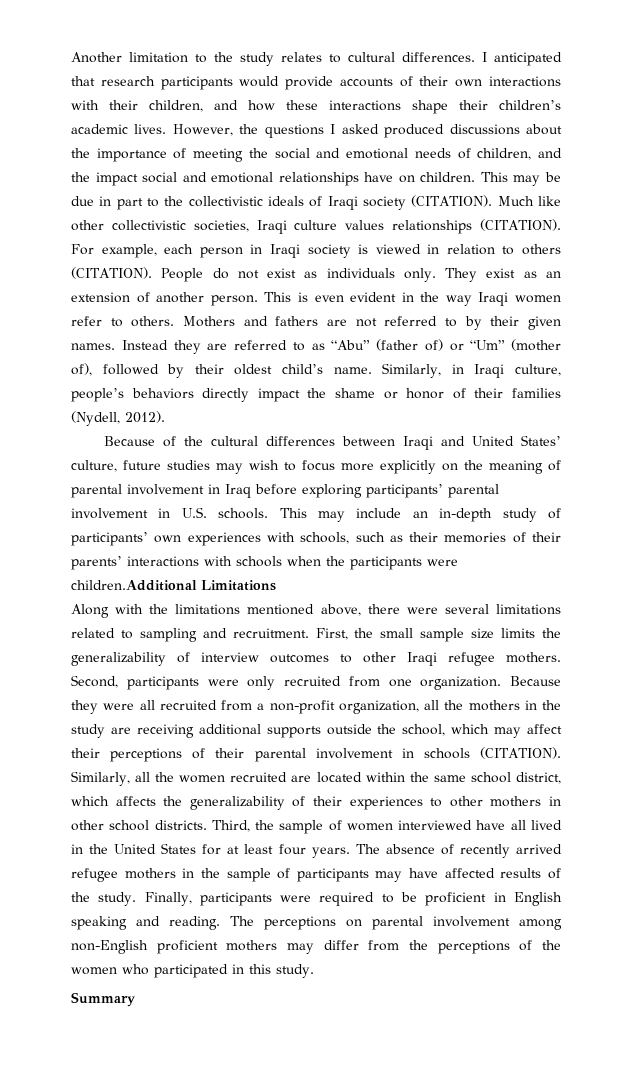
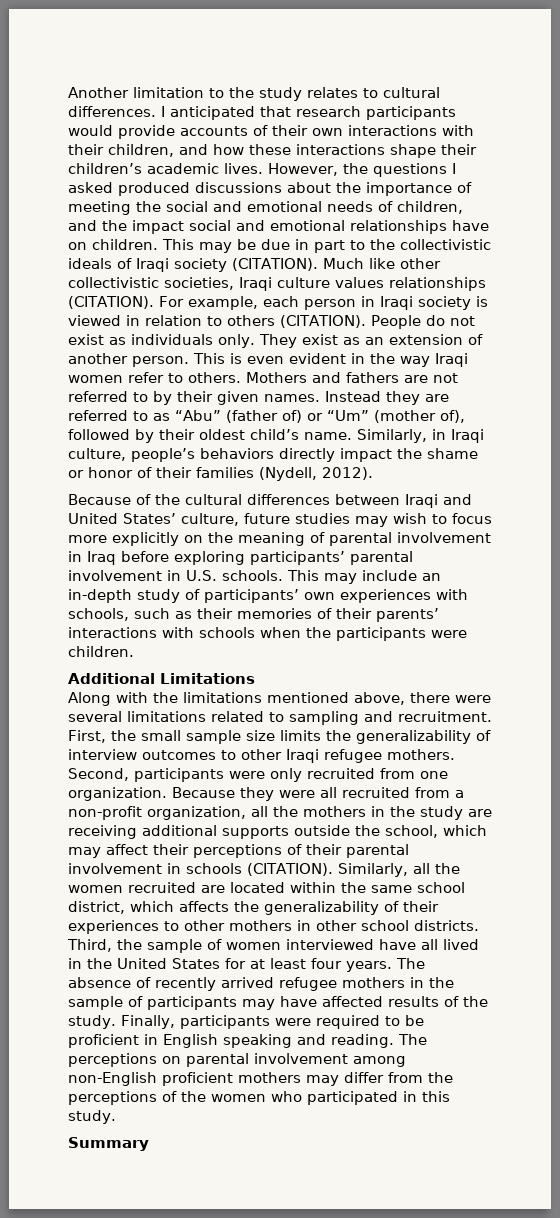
- This may include an in-depth study of participants’ own experiences with schools, such as their memories of their parents’ interactions with schools when the participants were children.Additional Limitations
+ This may include an in-depth study of participants’ own experiences with schools, such as their memories of their parents’ interactions with schools when the participants were children.
+ Additional Limitations

